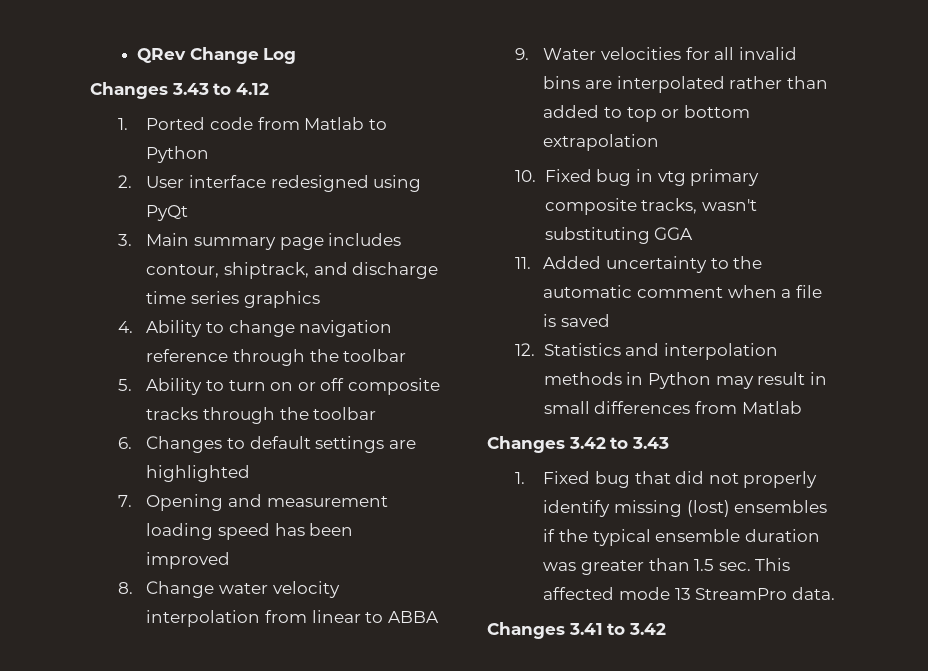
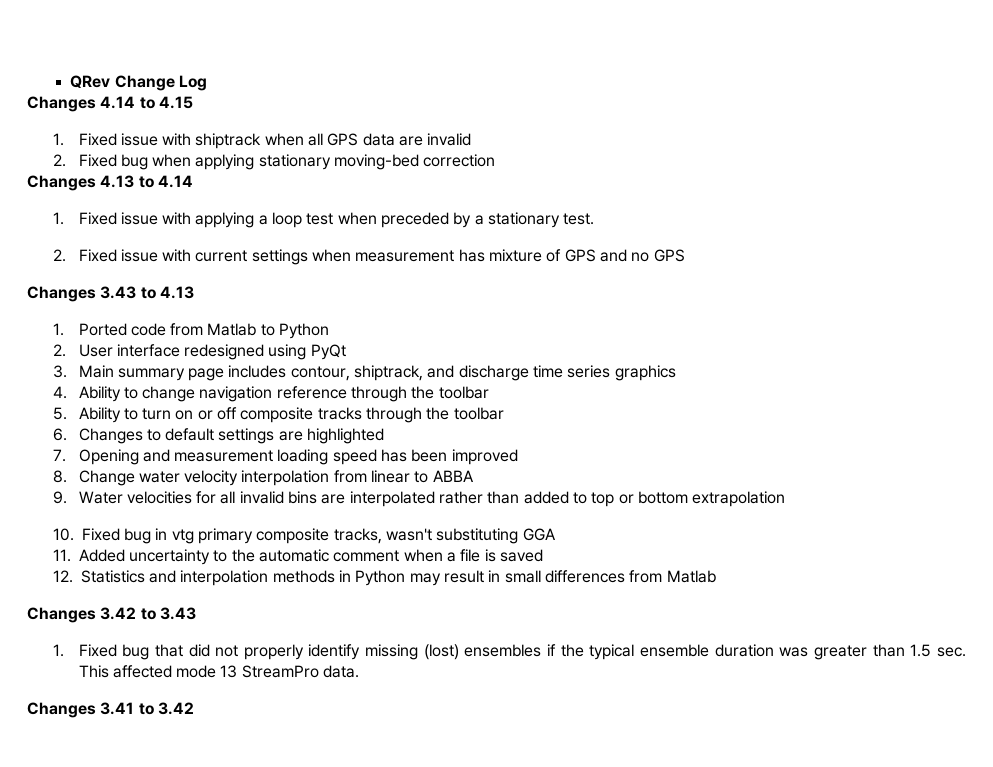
+ Changes 4.14 to 4.15
+ 1. Fixed issue with shiptrack when all GPS data are invalid
+ 2. Fixed bug when applying stationary moving-bed correction
+ Changes 4.13 to 4.14
+ 1. Fixed issue with applying a loop test when preceded by a stationary test.
+ 2. Fixed issue with current settings when measurement has mixture of GPS and no GPS
- Changes 3.43 to 4.12
+ Changes 3.43 to 4.13

